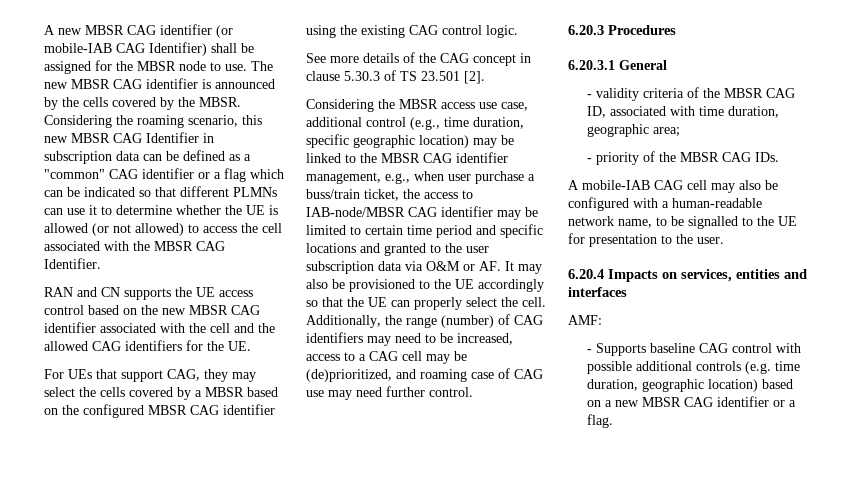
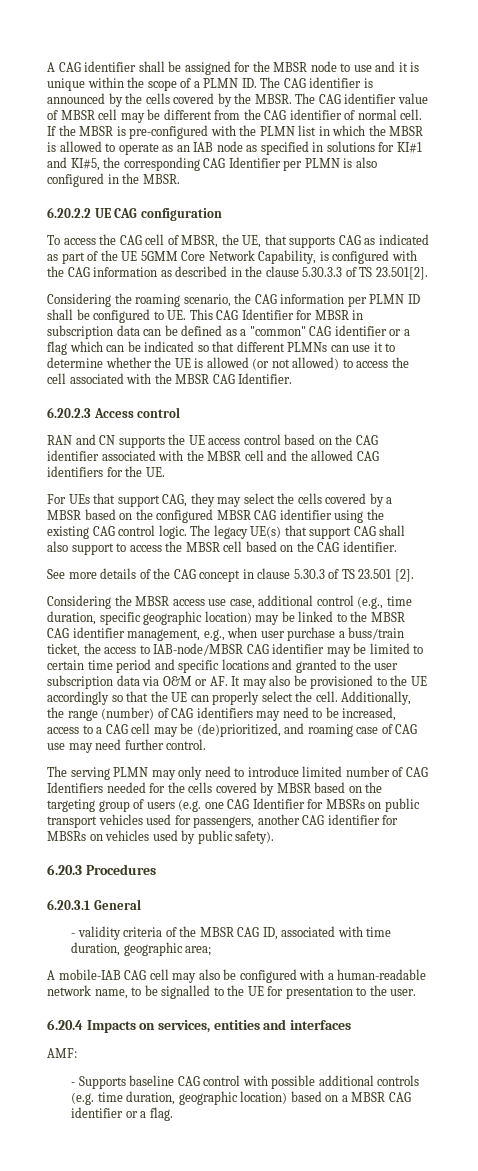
- A new MBSR CAG identifier (or mobile-IAB CAG Identifier) shall be assigned for the MBSR node to use. The new MBSR CAG identifier is announced by the cells covered by the MBSR.
+ A CAG identifier shall be assigned for the MBSR node to use and it is unique within the scope of a PLMN ID. The CAG identifier is announced by the cells covered by the MBSR.
- Considering the roaming scenario, this new MBSR CAG Identifier in subscription data can be defined as a "common" CAG identifier or a flag which can be indicated so that different PLMNs can use it to determine whether the UE is allowed (or not allowed) to access the cell associated with the MBSR CAG Identifier.
+ The CAG identifier value of MBSR cell may be different from the CAG identifier of normal cell. If the MBSR is pre-configured with the PLMN list in which the MBSR is allowed to operate as an IAB node as specified in solutions for KI#1 and KI#5, the corresponding CAG Identifier per PLMN is also configured in the MBSR.
+ 6.20.2.2 UE CAG configuration
+ To access the CAG cell of MBSR, the UE, that supports CAG as indicated as part of the UE 5GMM Core Network Capability, is configured with the CAG information as described in the clause 5.30.3.3 of TS 23.501[2].
+ Considering the roaming scenario, the CAG information per PLMN ID shall be configured to UE. This CAG Identifier for MBSR in subscription data can be defined as a "common" CAG identifier or a flag which can be indicated so that different PLMNs can use it to determine whether the UE is allowed (or not allowed) to access the cell associated with the MBSR CAG Identifier.
+ 6.20.2.3 Access control
- RAN and CN supports the UE access control based on the new MBSR CAG identifier associated with the cell and the allowed CAG identifiers for the UE.
+ RAN and CN supports the UE access control based on the CAG identifier associated with the MBSR cell and the allowed CAG identifiers for the UE.
+ The legacy UE(s) that support CAG shall also support to access the MBSR cell based on the CAG identifier.
+ The serving PLMN may only need to introduce limited number of CAG Identifiers needed for the cells covered by MBSR based on the targeting group of users (e.g. one CAG Identifier for MBSRs on public transport vehicles used for passengers, another CAG identifier for MBSRs on vehicles used by public safety).
- - priority of the MBSR CAG IDs.
- - Supports baseline CAG control with possible additional controls (e.g. time duration, geographic location) based on a new MBSR CAG identifier or a flag.
+ - Supports baseline CAG control with possible additional controls (e.g. time duration, geographic location) based on a MBSR CAG identifier or a flag.

